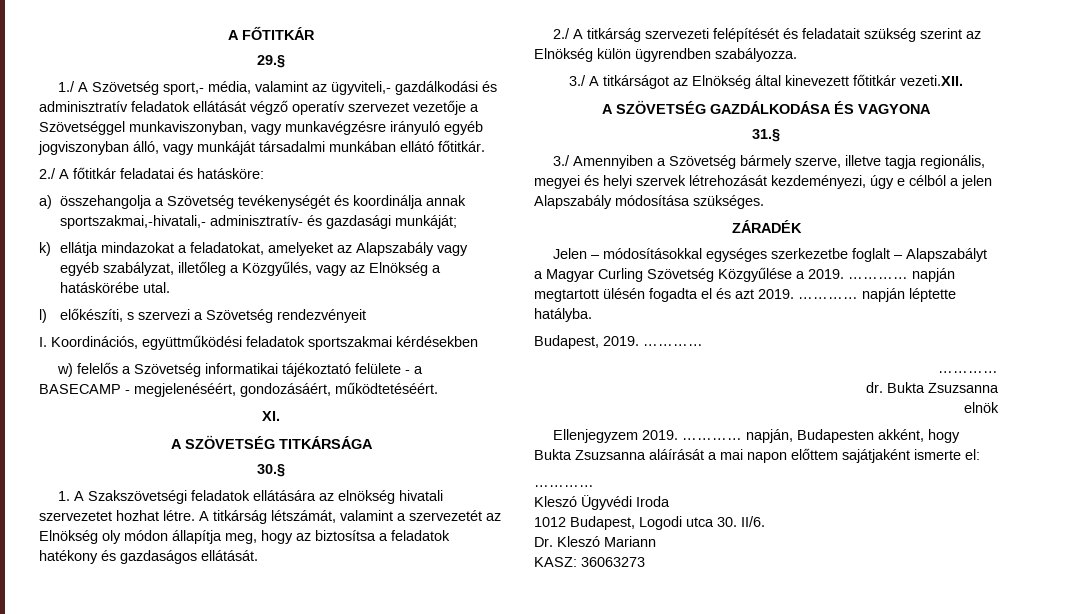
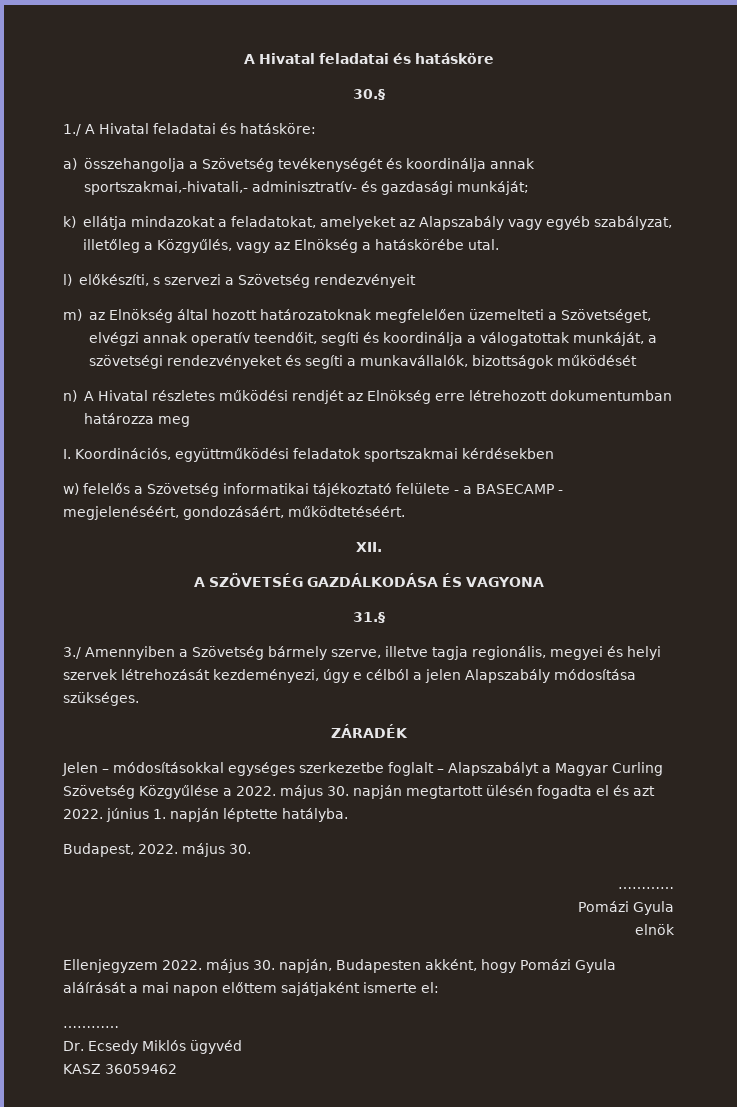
- A FŐTITKÁR
- 29.§
- 1./ A Szövetség sport,- média, valamint az ügyviteli,- gazdálkodási és adminisztratív feladatok ellátását végző operatív szervezet vezetője a Szövetséggel munkaviszonyban, vagy munkavégzésre irányuló egyéb jogviszonyban álló, vagy munkáját társadalmi munkában ellátó főtitkár.
- 2./ A főtitkár feladatai és hatásköre:
+ A Hivatal feladatai és hatásköre
+ 30.§
+ 1./ A Hivatal feladatai és hatásköre:
+ m) az Elnökség által hozott határozatoknak megfelelően üzemelteti a Szövetséget, elvégzi annak operatív teendőit, segíti és koordinálja a válogatottak munkáját, a szövetségi rendezvényeket és segíti a munkavállalók, bizottságok működését
+ n) A Hivatal részletes működési rendjét az Elnökség erre létrehozott dokumentumban határozza meg
- XI.
- A SZÖVETSÉG TITKÁRSÁGA
- 30.§
- 1. A Szakszövetségi feladatok ellátására az elnökség hivatali szervezetet hozhat létre. A titkárság létszámát, valamint a szervezetét az Elnökség oly módon állapítja meg, hogy az biztosítsa a feladatok hatékony és gazdaságos ellátását.
- 2./ A titkárság szervezeti felépítését és feladatait szükség szerint az Elnökség külön ügyrendben szabályozza.
- 3./ A titkárságot az Elnökség által kinevezett főtitkár vezeti.XII.
+ XII.
- Jelen – módosításokkal egységes szerkezetbe foglalt – Alapszabályt a Magyar Curling Szövetség Közgyűlése a 2019. ………… napján megtartott ülésén fogadta el és azt 2019. ………… napján léptette hatályba.
+ Jelen – módosításokkal egységes szerkezetbe foglalt – Alapszabályt a Magyar Curling Szövetség Közgyűlése a 2022. május 30. napján megtartott ülésén fogadta el és azt 2022. június 1. napján léptette hatályba.
- Budapest, 2019. …………
+ Budapest, 2022. május 30.
  …………
- dr. Bukta Zsuzsanna
+ Pomázi Gyula
- Ellenjegyzem 2019. ………… napján, Budapesten akként, hogy Bukta Zsuzsanna aláírását a mai napon előttem sajátjaként ismerte el:
+ Ellenjegyzem 2022. május 30. napján, Budapesten akként, hogy Pomázi Gyula aláírását a mai napon előttem sajátjaként ismerte el:
- Kleszó Ügyvédi Iroda
- 1012 Budapest, Logodi utca 30. II/6.
- Dr. Kleszó Mariann
- KASZ: 36063273
+ Dr. Ecsedy Miklós ügyvéd
+ KASZ 36059462

